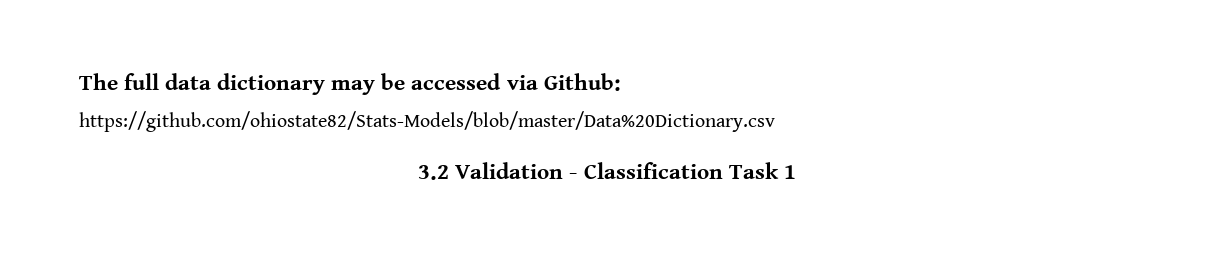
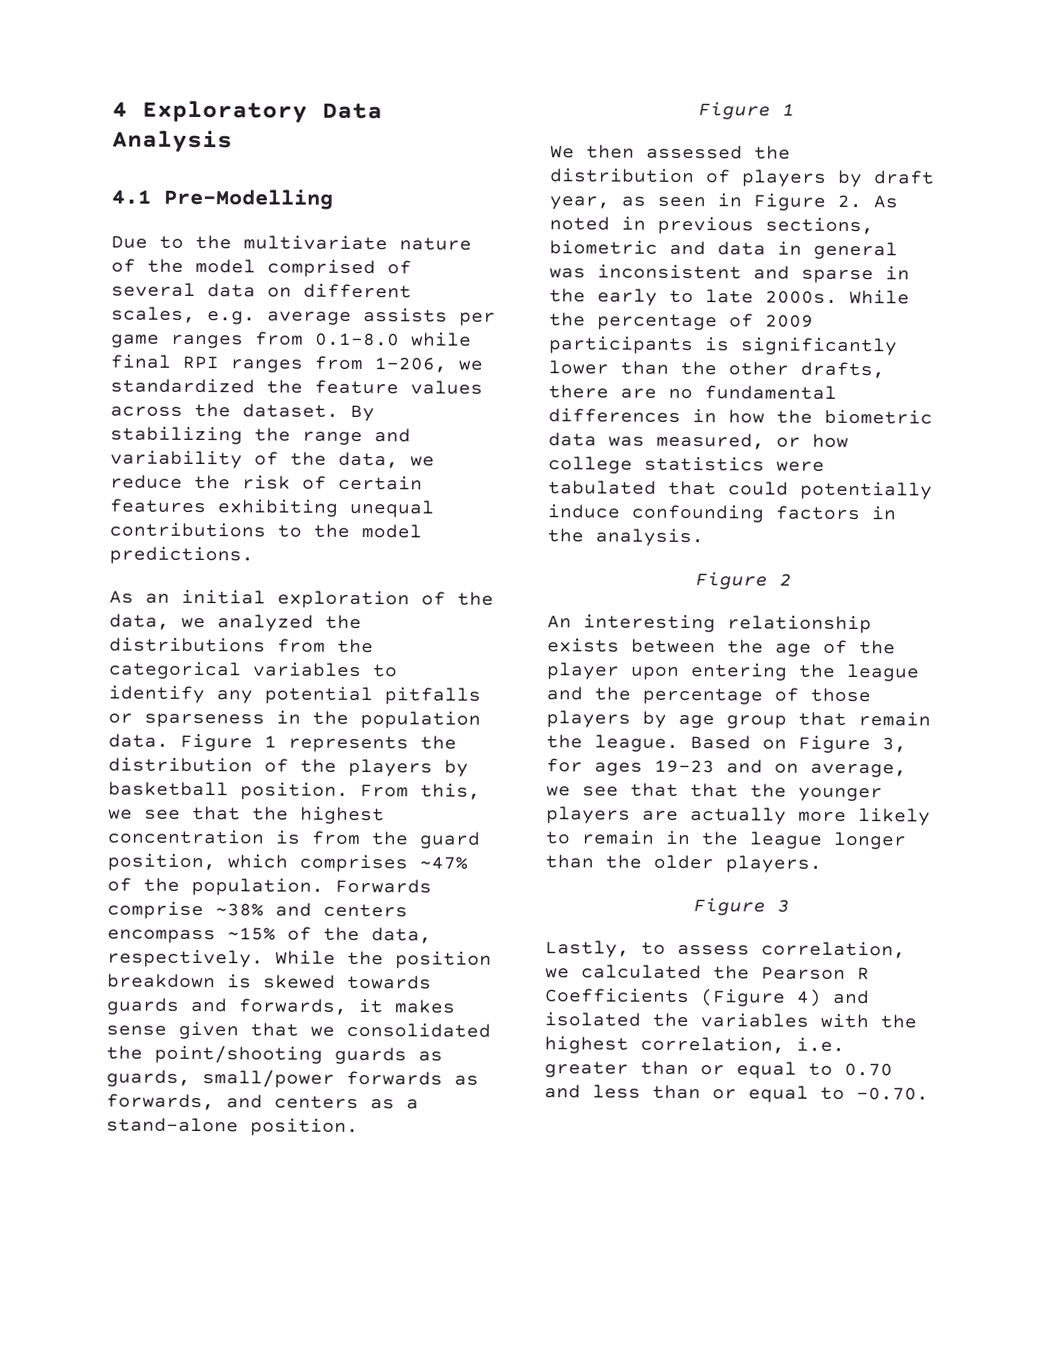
- The full data dictionary may be accessed via Github:
- https://github.com/ohiostate82/Stats-Models/blob/master/Data%20Dictionary.csv
- 3.2 Validation - Classification Task 1
+ 4 Exploratory Data Analysis
+ 4.1 Pre-Modelling
+ Due to the multivariate nature of the model comprised of several data on different scales, e.g. average assists per game ranges from 0.1-8.0 while final RPI ranges from 1-206, we standardized the feature values across the dataset. By stabilizing the range and variability of the data, we reduce the risk of certain features exhibiting unequal contributions to the model predictions.
+ As an initial exploration of the data, we analyzed the distributions from the categorical variables to identify any potential pitfalls or sparseness in the population data. Figure 1 represents the distribution of the players by basketball position. From this, we see that the highest concentration is from the guard position, which comprises ~47% of the population. Forwards comprise ~38% and centers encompass ~15% of the data, respectively. While the position breakdown is skewed towards guards and forwards, it makes sense given that we consolidated the point/shooting guards as guards, small/power forwards as forwards, and centers as a stand-alone position.
+ Figure 1
+ We then assessed the distribution of players by draft year, as seen in Figure 2. As noted in previous sections, biometric and data in general was inconsistent and sparse in the early to late 2000s. While the percentage of 2009 participants is significantly lower than the other drafts, there are no fundamental differences in how the biometric data was measured, or how college statistics were tabulated that could potentially induce confounding factors in the analysis.
+ Figure 2
+ An interesting relationship exists between the age of the player upon entering the league and the percentage of those players by age group that remain the league. Based on Figure 3, for ages 19-23 and on average, we see that that the younger players are actually more likely to remain in the league longer than the older players.
+ Figure 3
+ Lastly, to assess correlation, we calculated the Pearson R Coefficients (Figure 4) and isolated the variables with the highest correlation, i.e. greater than or equal to 0.70 and less than or equal to -0.70.

